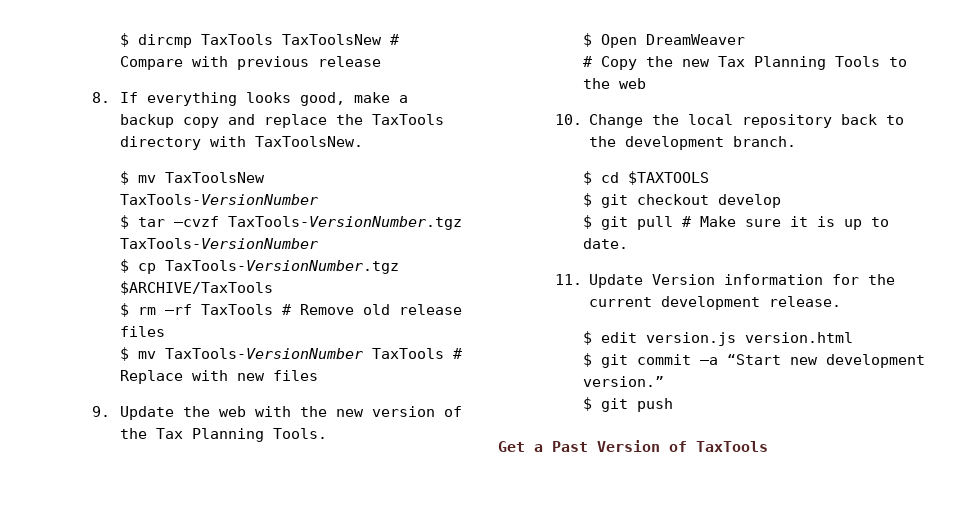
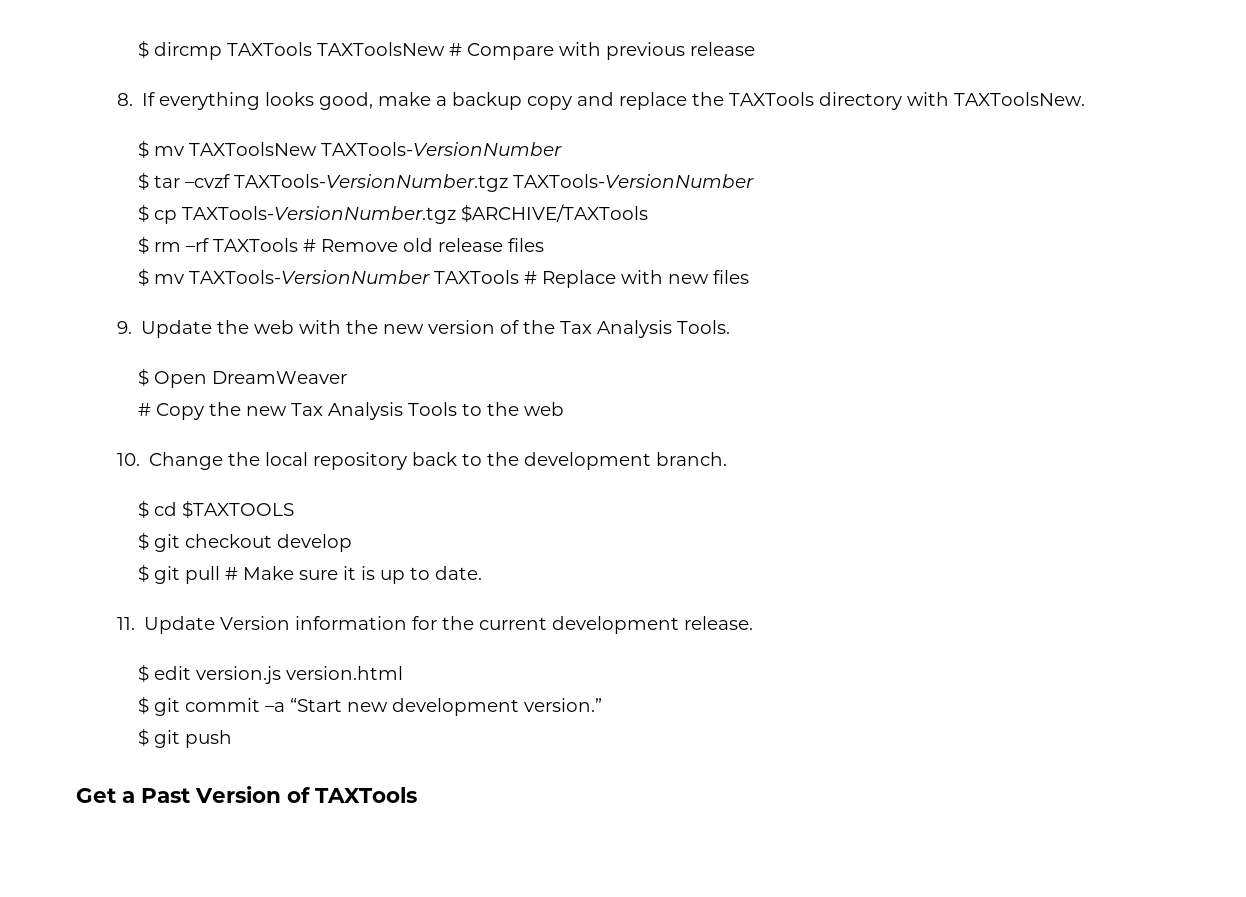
- $ dircmp TaxTools TaxToolsNew # Compare with previous release
+ $ dircmp TAXTools TAXToolsNew # Compare with previous release
- 8. If everything looks good, make a backup copy and replace the TaxTools directory with TaxToolsNew.
- $ mv TaxToolsNew TaxTools-VersionNumber
+ 8. If everything looks good, make a backup copy and replace the TAXTools directory with TAXToolsNew.
+ $ mv TAXToolsNew TAXTools-VersionNumber
- $ tar –cvzf TaxTools-VersionNumber.tgz TaxTools-VersionNumber
+ $ tar –cvzf TAXTools-VersionNumber.tgz TAXTools-VersionNumber
- $ cp TaxTools-VersionNumber.tgz $ARCHIVE/TaxTools
+ $ cp TAXTools-VersionNumber.tgz $ARCHIVE/TAXTools
- $ rm –rf TaxTools # Remove old release files
+ $ rm –rf TAXTools # Remove old release files
- $ mv TaxTools-VersionNumber TaxTools # Replace with new files
+ $ mv TAXTools-VersionNumber TAXTools # Replace with new files
- 9. Update the web with the new version of the Tax Planning Tools.
+ 9. Update the web with the new version of the Tax Analysis Tools.
- # Copy the new Tax Planning Tools to the web
+ # Copy the new Tax Analysis Tools to the web
- Get a Past Version of TaxTools
+ Get a Past Version of TAXTools

